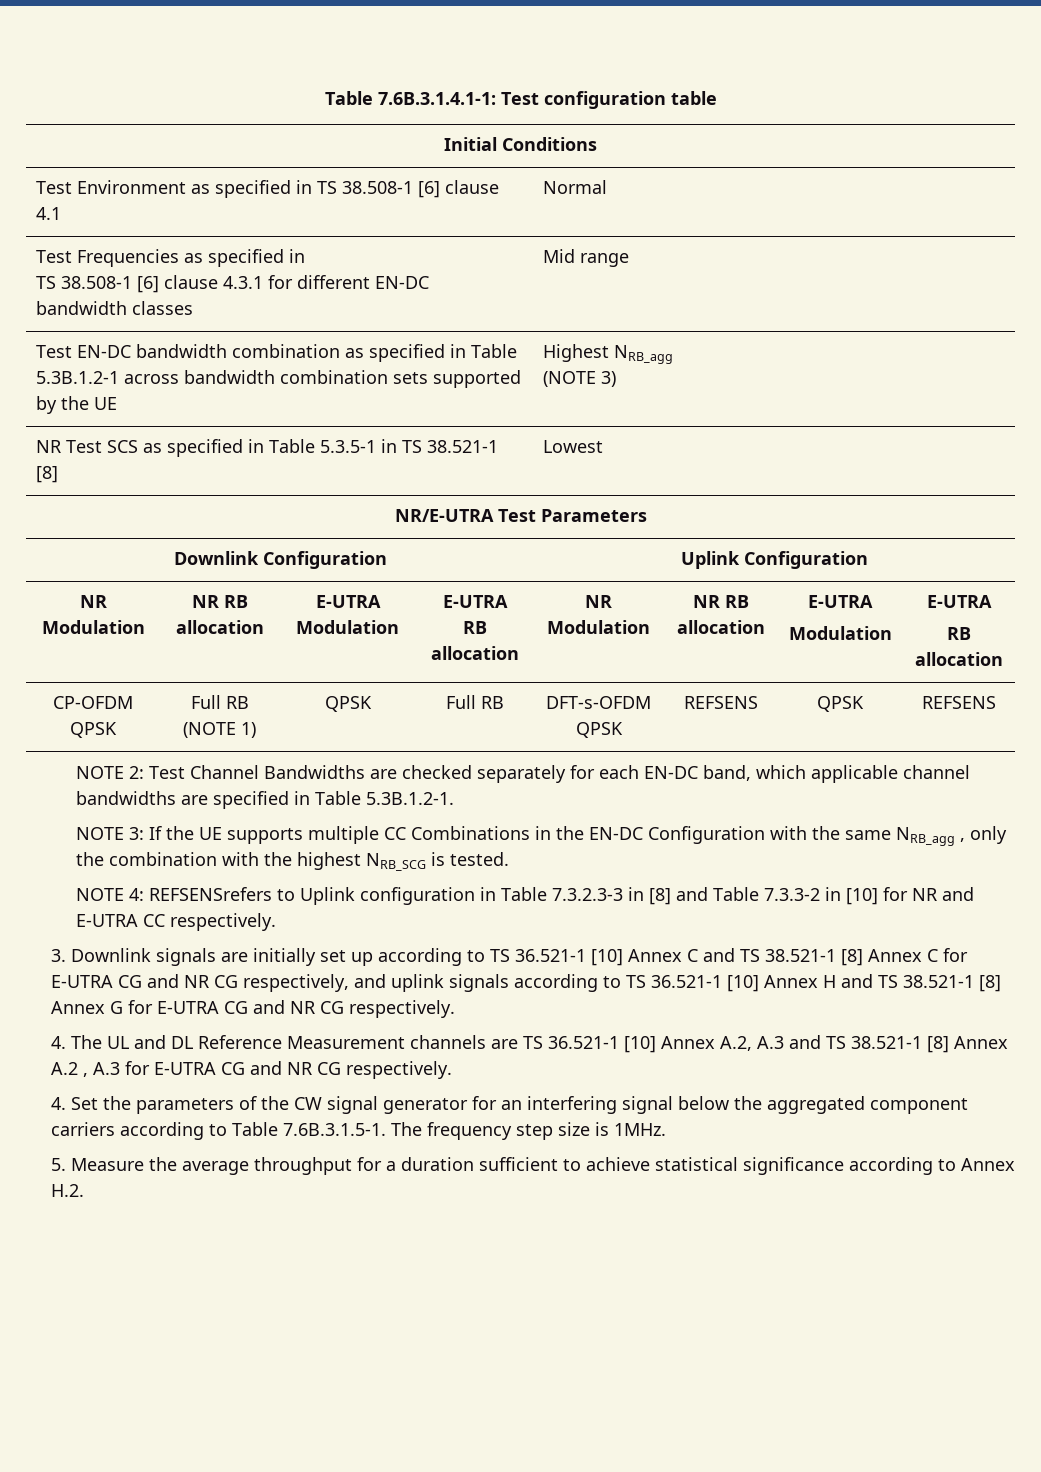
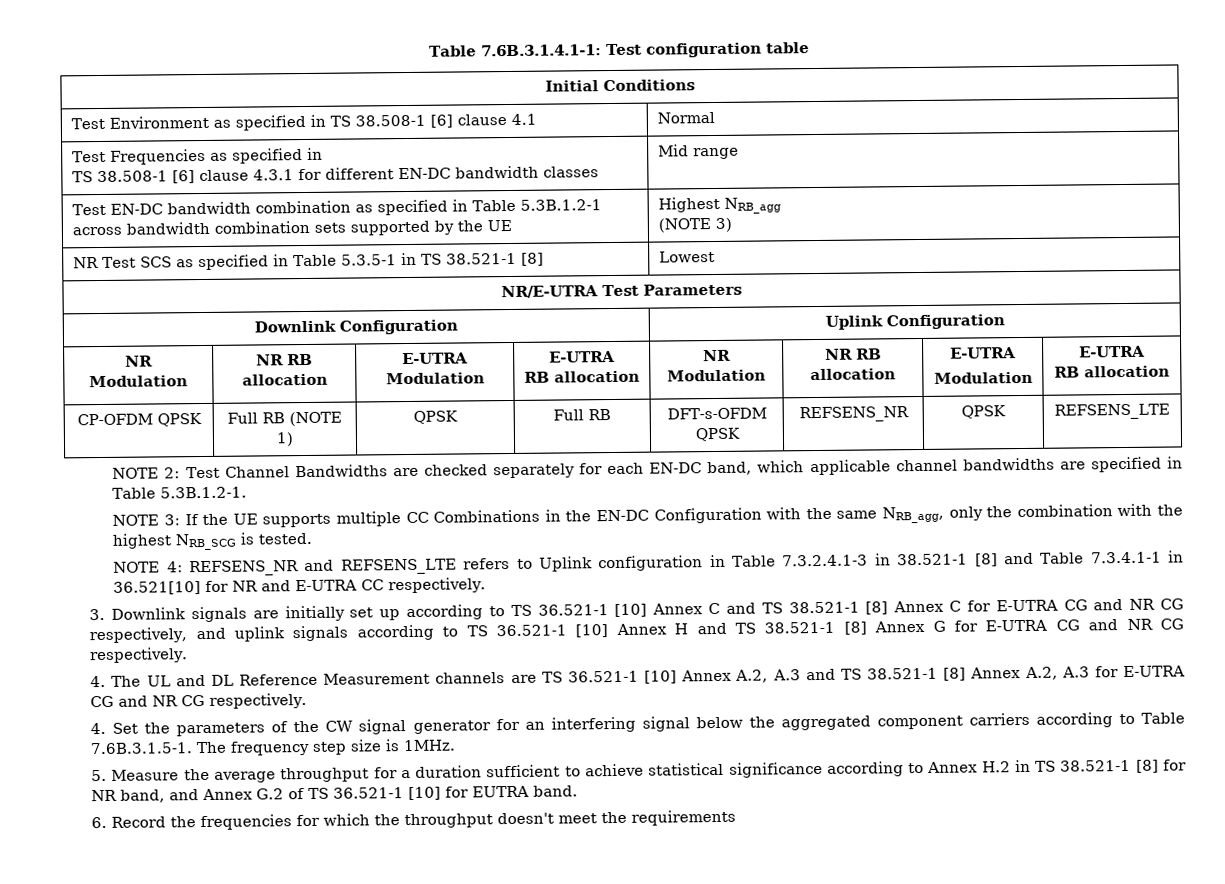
- CP-OFDM QPSK | Full RB (NOTE 1) | QPSK | Full RB | DFT-s-OFDM QPSK | REFSENS | QPSK | REFSENS
+ CP-OFDM QPSK | Full RB (NOTE 1) | QPSK | Full RB | DFT-s-OFDM QPSK | REFSENS_NR | QPSK | REFSENS_LTE
- NOTE 3: If the UE supports multiple CC Combinations in the EN-DC Configuration with the same NRB_agg , only the combination with the highest NRB_SCG is tested.
+ NOTE 3: If the UE supports multiple CC Combinations in the EN-DC Configuration with the same NRB_agg, only the combination with the highest NRB_SCG is tested.
- NOTE 4: REFSENSrefers to Uplink configuration in Table 7.3.2.3-3 in [8] and Table 7.3.3-2 in [10] for NR and E-UTRA CC respectively.
+ NOTE 4: REFSENS_NR and REFSENS_LTE refers to Uplink configuration in Table 7.3.2.4.1-3 in 38.521-1 [8] and Table 7.3.4.1-1 in 36.521[10] for NR and E-UTRA CC respectively.
- 4. The UL and DL Reference Measurement channels are TS 36.521-1 [10] Annex A.2, A.3 and TS 38.521-1 [8] Annex A.2 , A.3 for E-UTRA CG and NR CG respectively.
+ 4. The UL and DL Reference Measurement channels are TS 36.521-1 [10] Annex A.2, A.3 and TS 38.521-1 [8] Annex A.2, A.3 for E-UTRA CG and NR CG respectively.
- 5. Measure the average throughput for a duration sufficient to achieve statistical significance according to Annex H.2.
+ 5. Measure the average throughput for a duration sufficient to achieve statistical significance according to Annex H.2 in TS 38.521-1 [8] for NR band, and Annex G.2 of TS 36.521-1 [10] for EUTRA band.
+ 6. Record the frequencies for which the throughput doesn't meet the requirements

